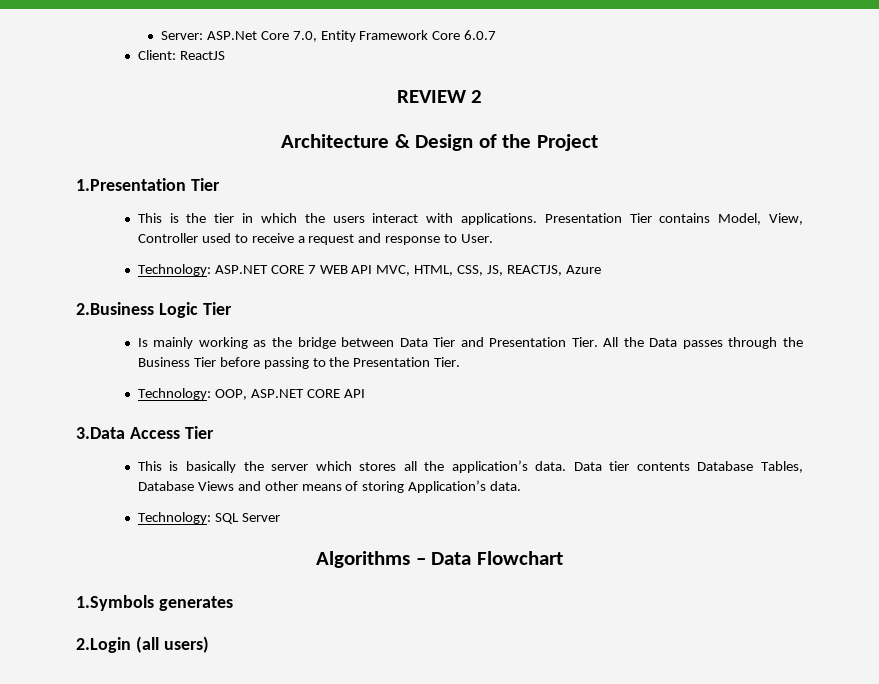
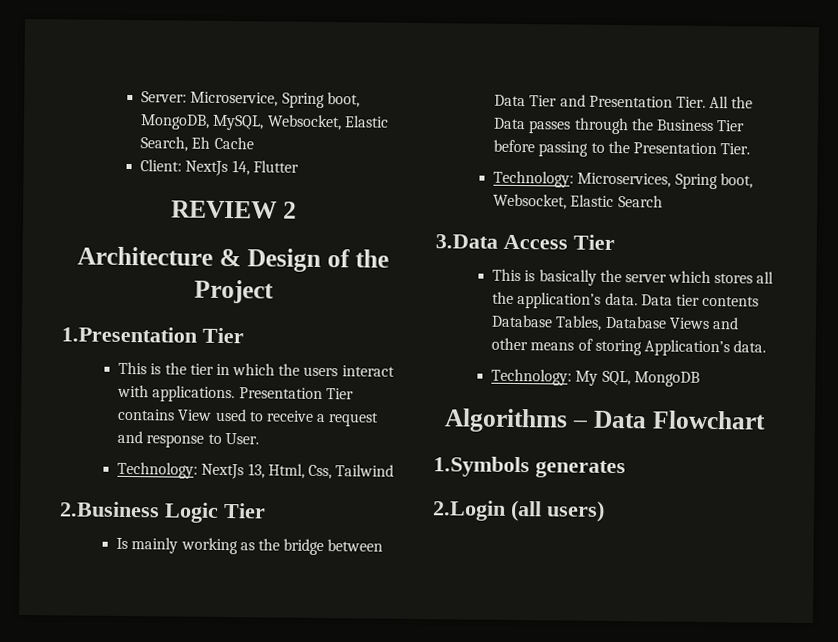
- Server: ASP.Net Core 7.0, Entity Framework Core 6.0.7
- Client: ReactJS
+ Server: Microservice, Spring boot, MongoDB, MySQL, Websocket, Elastic Search, Eh Cache
+ Client: NextJs 14, Flutter
- Presentation Tier contains Model, View, Controller used to receive a request and response to User.
+ Presentation Tier contains View used to receive a request and response to User.
- Technology: ASP.NET CORE 7 WEB API MVC, HTML, CSS, JS, REACTJS, Azure
+ Technology: NextJs 13, Html, Css, Tailwind
- Technology: OOP, ASP.NET CORE API
+ Technology: Microservices, Spring boot, Websocket, Elastic Search
- Technology: SQL Server
+ Technology: My SQL, MongoDB

